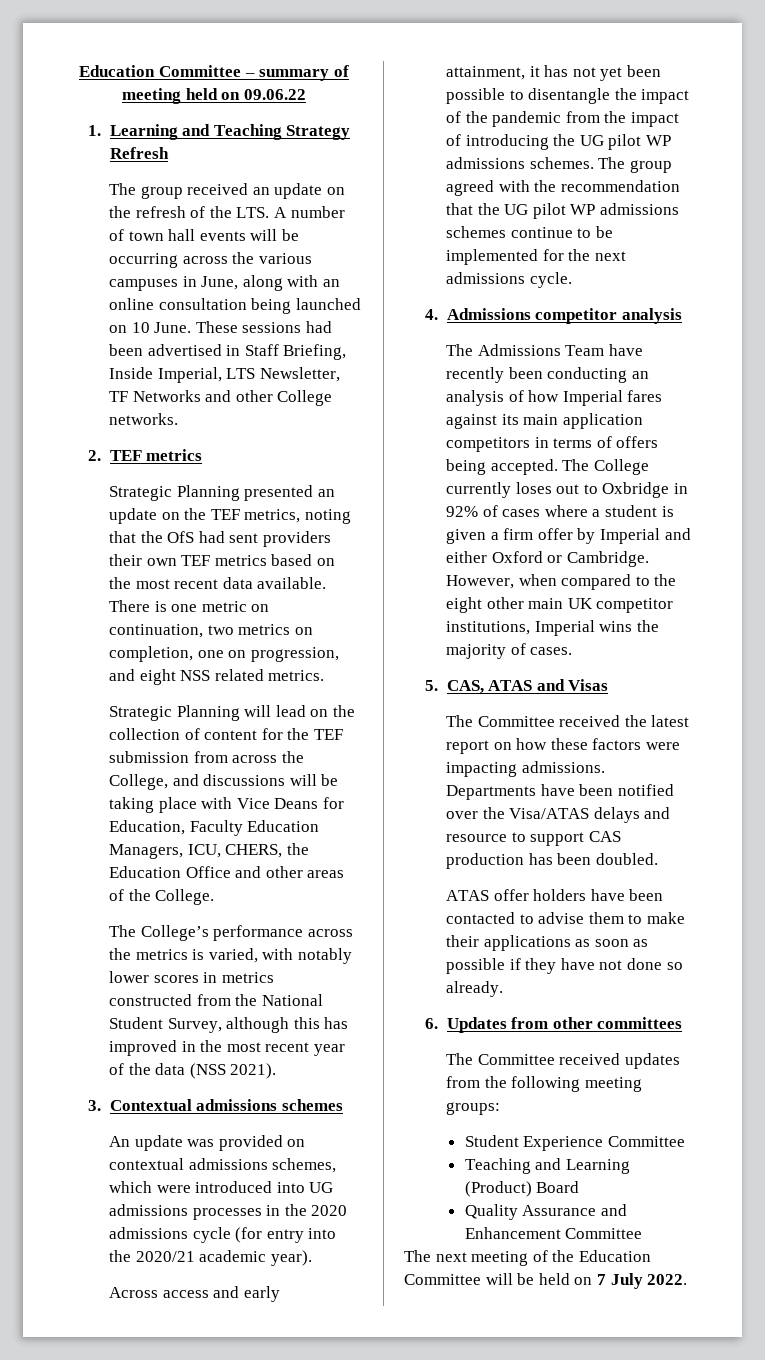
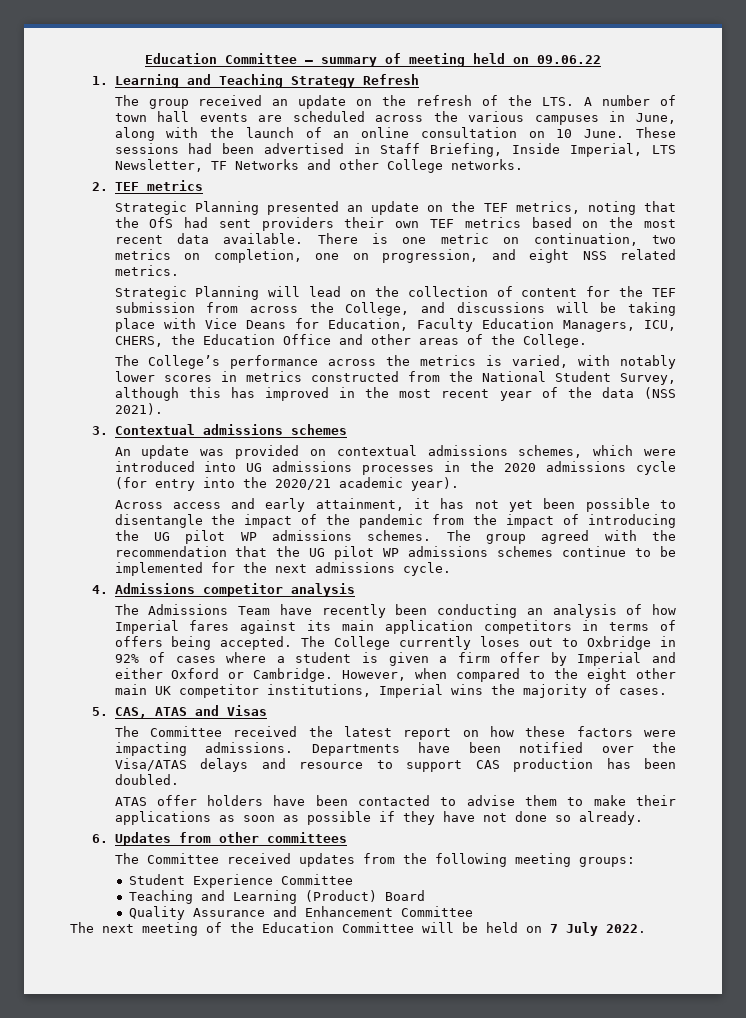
- The group received an update on the refresh of the LTS. A number of town hall events will be occurring across the various campuses in June, along with an online consultation being launched on 10 June.
+ The group received an update on the refresh of the LTS. A number of town hall events are scheduled across the various campuses in June, along with the launch of an online consultation on 10 June.

